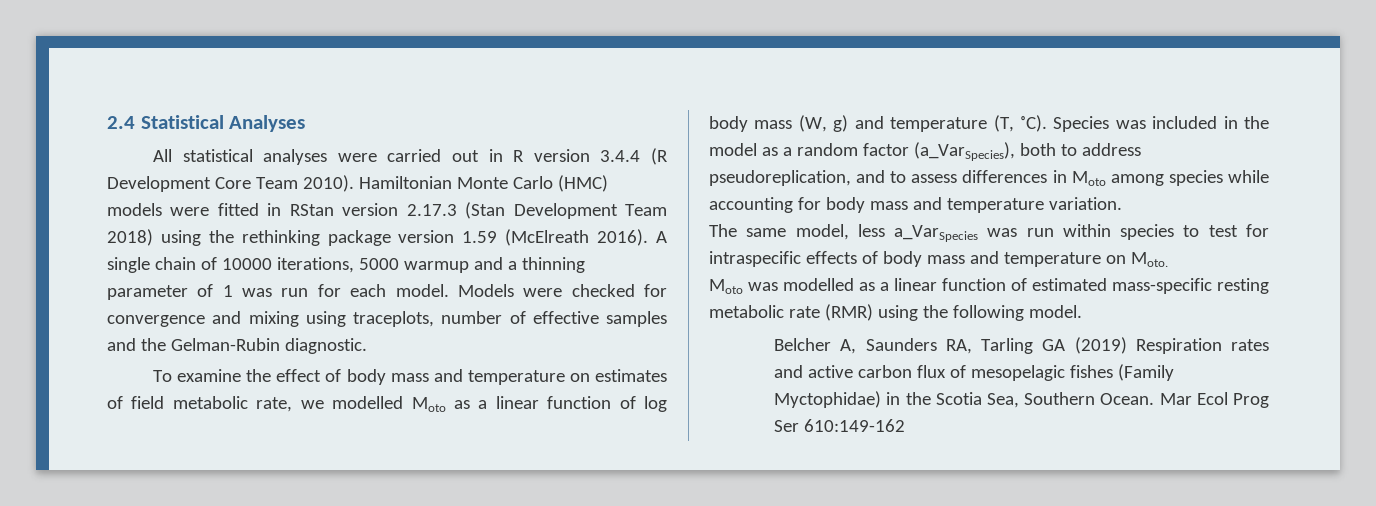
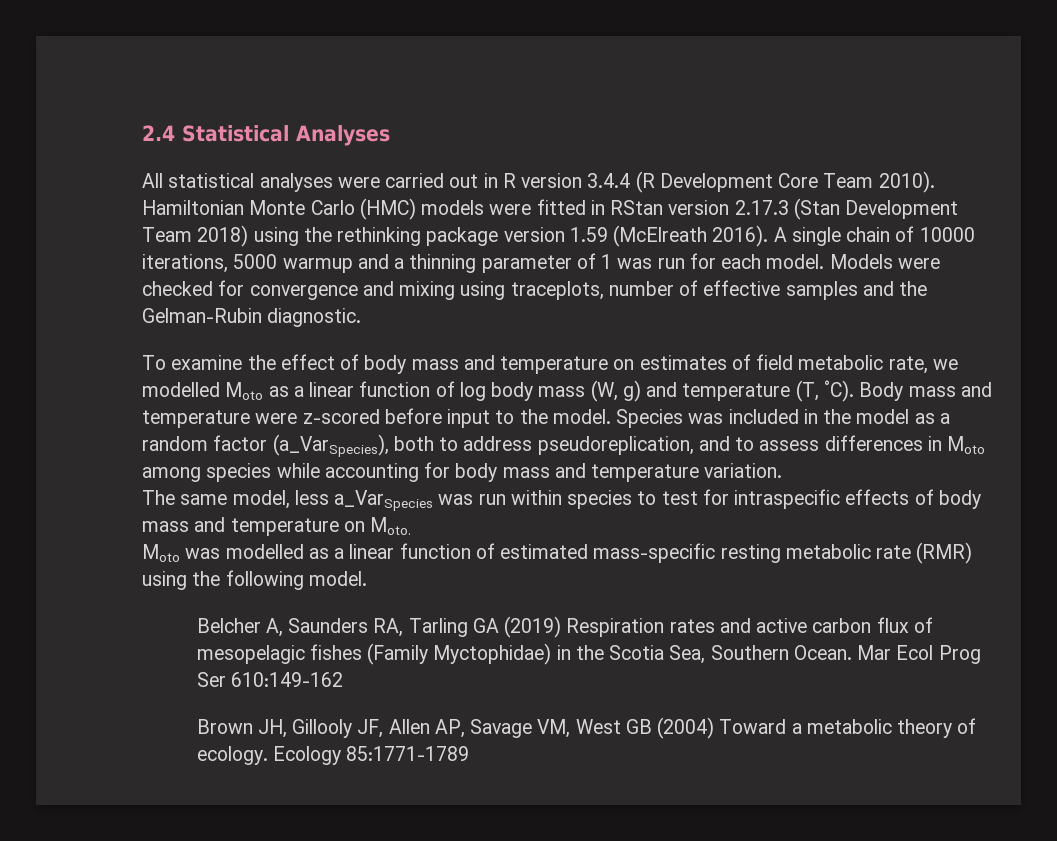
+ Body mass and temperature were z-scored before input to the model.
+ Brown JH, Gillooly JF, Allen AP, Savage VM, West GB (2004) Toward a metabolic theory of ecology. Ecology 85:1771-1789

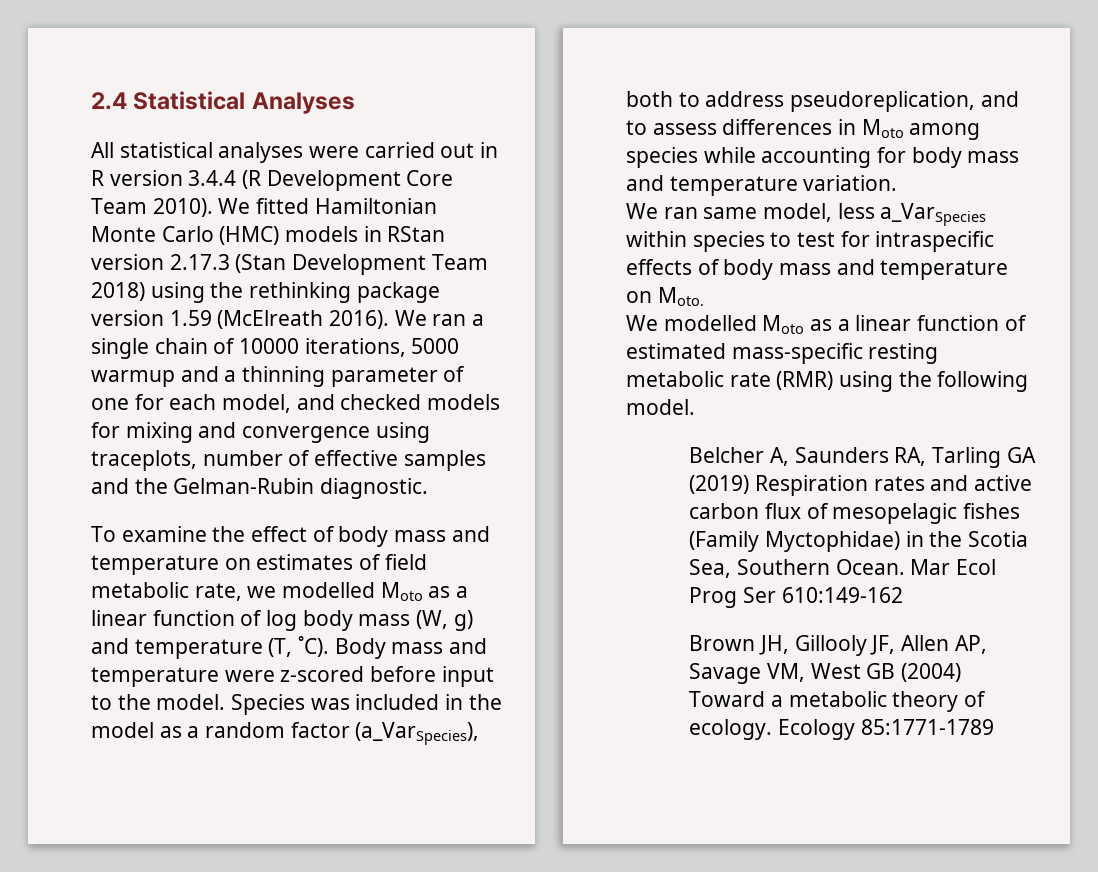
- Hamiltonian Monte Carlo (HMC) models were fitted in RStan version 2.17.3 (Stan Development Team 2018) using the rethinking package version 1.59 (McElreath 2016).
+ We fitted Hamiltonian Monte Carlo (HMC) models in RStan version 2.17.3 (Stan Development Team 2018) using the rethinking package version 1.59 (McElreath 2016).
- A single chain of 10000 iterations, 5000 warmup and a thinning parameter of 1 was run for each model. Models were checked for convergence and mixing using traceplots, number of effective samples and the Gelman-Rubin diagnostic.
+ We ran a single chain of 10000 iterations, 5000 warmup and a thinning parameter of one for each model, and checked models for mixing and convergence using traceplots, number of effective samples and the Gelman-Rubin diagnostic.
- The same model, less a_VarSpecies was run within species to test for intraspecific effects of body mass and temperature on Moto.
+ We ran same model, less a_VarSpecies within species to test for intraspecific effects of body mass and temperature on Moto.
- Moto was modelled as a linear function of estimated mass-specific resting metabolic rate (RMR) using the following model.
+ We modelled Moto as a linear function of estimated mass-specific resting metabolic rate (RMR) using the following model.

